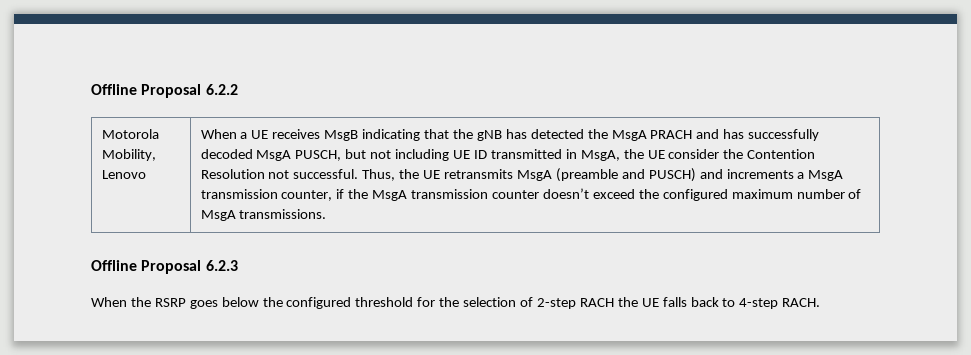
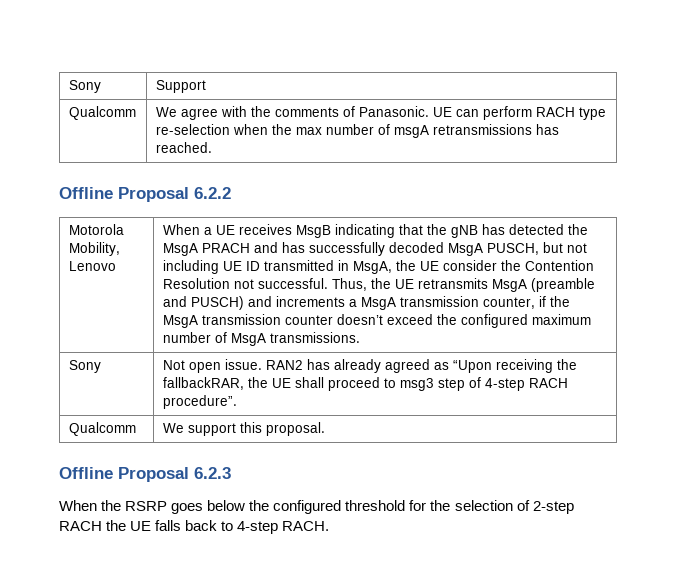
+ Sony | Support
+ Qualcomm | We agree with the comments of Panasonic. UE can perform RACH type re-selection when the max number of msgA retransmissions has reached.
+ Sony | Not open issue. RAN2 has already agreed as “Upon receiving the fallbackRAR, the UE shall proceed to msg3 step of 4-step RACH procedure”.
+ Qualcomm | We support this proposal.

